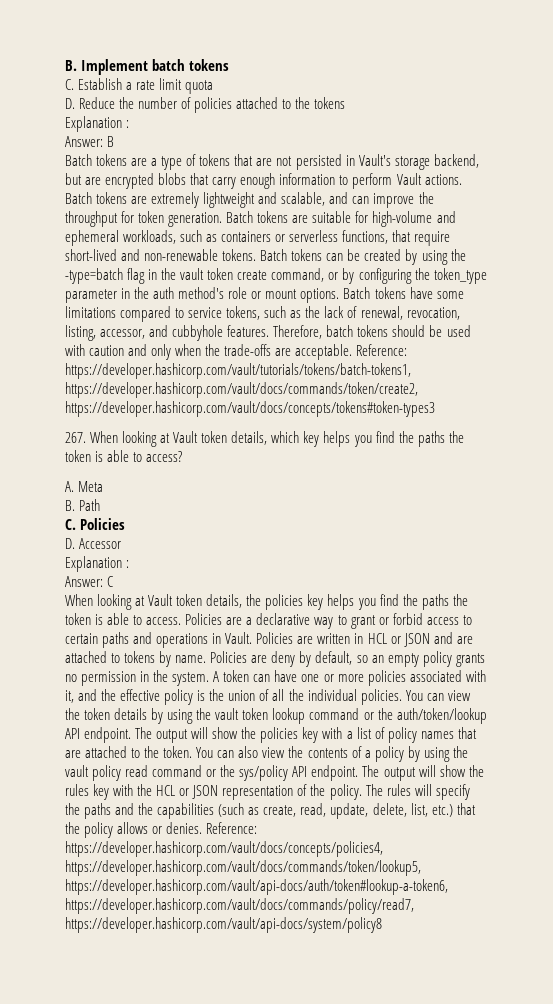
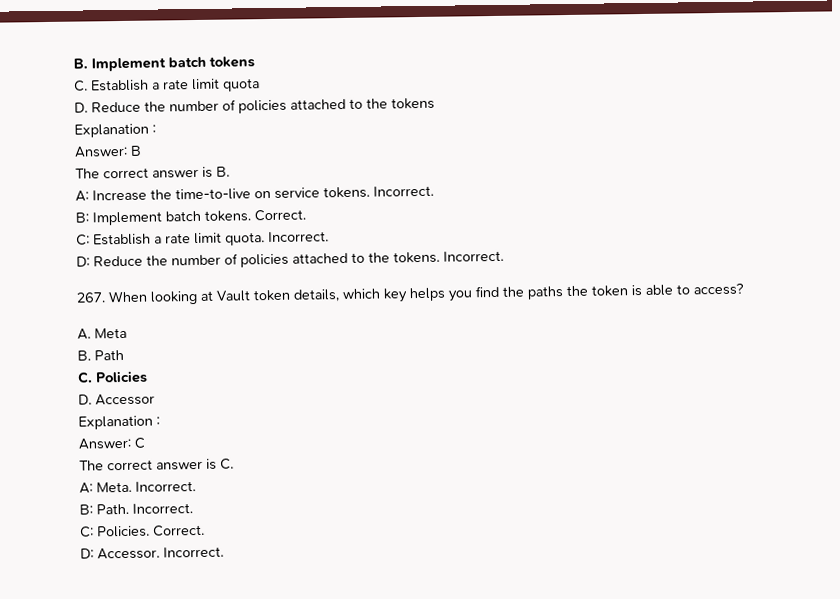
- Batch tokens are a type of tokens that are not persisted in Vault's storage backend, but are encrypted blobs that carry enough information to perform Vault actions. Batch tokens are extremely lightweight and scalable, and can improve the throughput for token generation. Batch tokens are suitable for high-volume and ephemeral workloads, such as containers or serverless functions, that require short-lived and non-renewable tokens. Batch tokens can be created by using the -type=batch flag in the vault token create command, or by configuring the token_type parameter in the auth method's role or mount options. Batch tokens have some limitations compared to service tokens, such as the lack of renewal, revocation, listing, accessor, and cubbyhole features. Therefore, batch tokens should be used with caution and only when the trade-offs are acceptable. Reference: https://developer.hashicorp.com/vault/tutorials/tokens/batch-tokens1, https://developer.hashicorp.com/vault/docs/commands/token/create2, https://developer.hashicorp.com/vault/docs/concepts/tokens#token-types3
+ The correct answer is B.
+ A: Increase the time-to-live on service tokens. Incorrect.
+ B: Implement batch tokens. Correct.
+ C: Establish a rate limit quota. Incorrect.
+ D: Reduce the number of policies attached to the tokens. Incorrect.
- When looking at Vault token details, the policies key helps you find the paths the token is able to access. Policies are a declarative way to grant or forbid access to certain paths and operations in Vault. Policies are written in HCL or JSON and are attached to tokens by name. Policies are deny by default, so an empty policy grants no permission in the system. A token can have one or more policies associated with it, and the effective policy is the union of all the individual policies. You can view the token details by using the vault token lookup command or the auth/token/lookup API endpoint. The output will show the policies key with a list of policy names that are attached to the token. You can also view the contents of a policy by using the vault policy read command or the sys/policy API endpoint. The output will show the rules key with the HCL or JSON representation of the policy. The rules will specify the paths and the capabilities (such as create, read, update, delete, list, etc.) that the policy allows or denies. Reference: https://developer.hashicorp.com/vault/docs/concepts/policies4, https://developer.hashicorp.com/vault/docs/commands/token/lookup5, https://developer.hashicorp.com/vault/api-docs/auth/token#lookup-a-token6, https://developer.hashicorp.com/vault/docs/commands/policy/read7, https://developer.hashicorp.com/vault/api-docs/system/policy8
+ The correct answer is C.
+ A: Meta. Incorrect.
+ B: Path. Incorrect.
+ C: Policies. Correct.
+ D: Accessor. Incorrect.

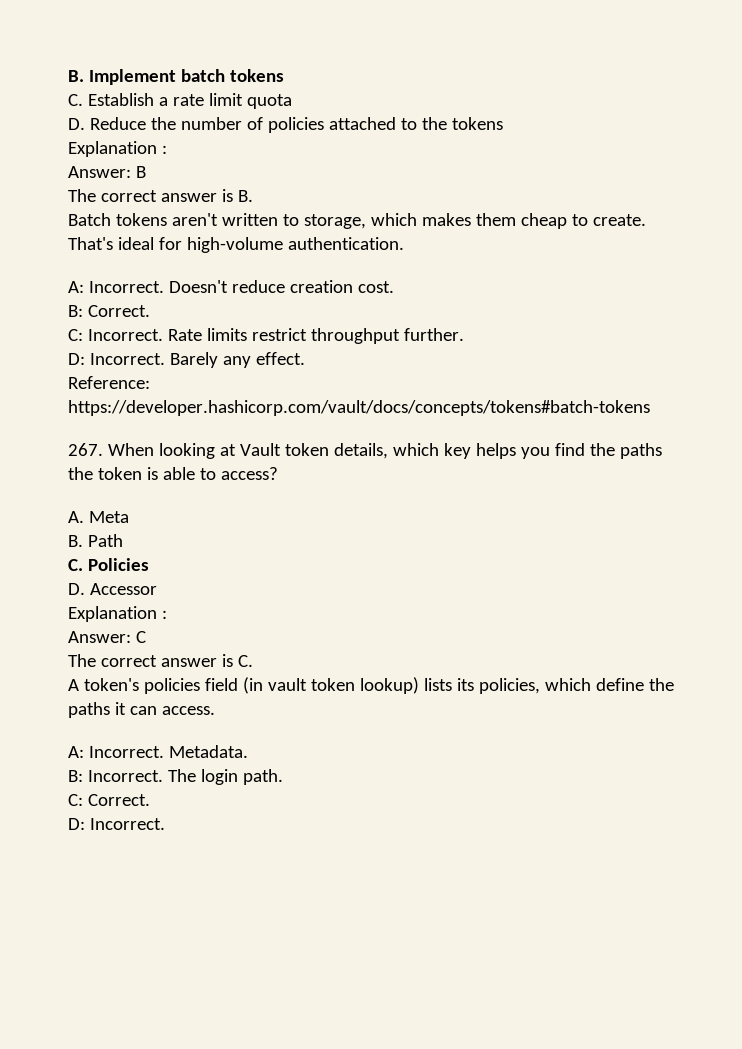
- A: Increase the time-to-live on service tokens. Incorrect.
- B: Implement batch tokens. Correct.
- C: Establish a rate limit quota. Incorrect.
- D: Reduce the number of policies attached to the tokens. Incorrect.
+ Batch tokens aren't written to storage, which makes them cheap to create. That's ideal for high-volume authentication.
+ A: Incorrect. Doesn't reduce creation cost.
+ B: Correct.
+ C: Incorrect. Rate limits restrict throughput further.
+ D: Incorrect. Barely any effect.
+ Reference: https://developer.hashicorp.com/vault/docs/concepts/tokens#batch-tokens
- A: Meta. Incorrect.
- B: Path. Incorrect.
- C: Policies. Correct.
- D: Accessor. Incorrect.
+ A token's policies field (in vault token lookup) lists its policies, which define the paths it can access.
+ A: Incorrect. Metadata.
+ B: Incorrect. The login path.
+ C: Correct.
+ D: Incorrect.

